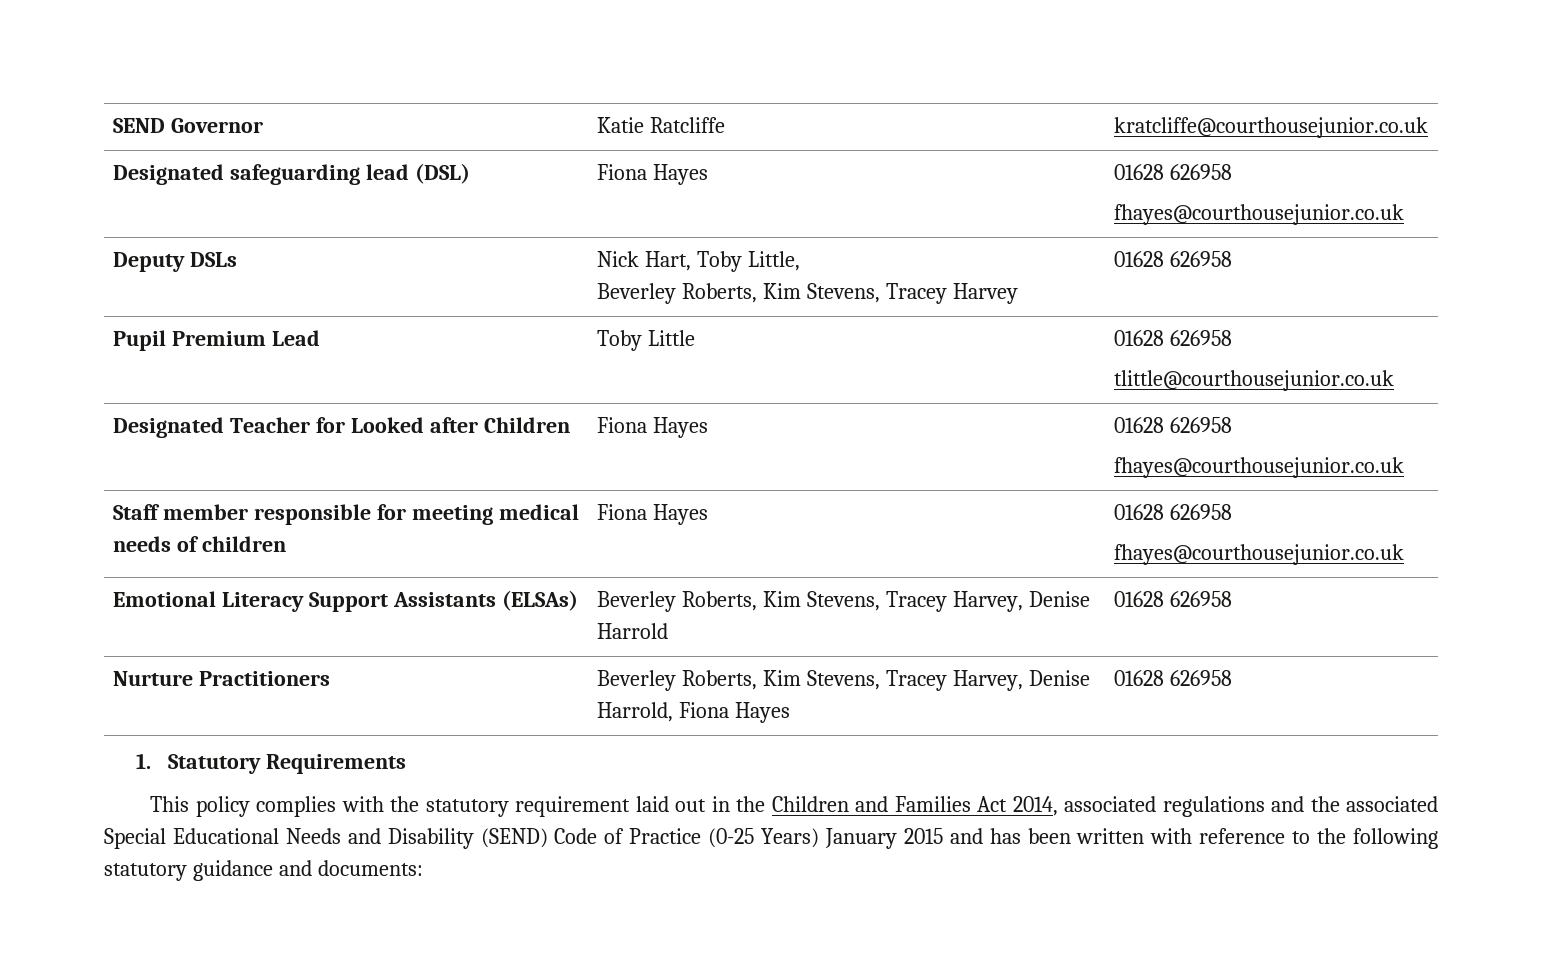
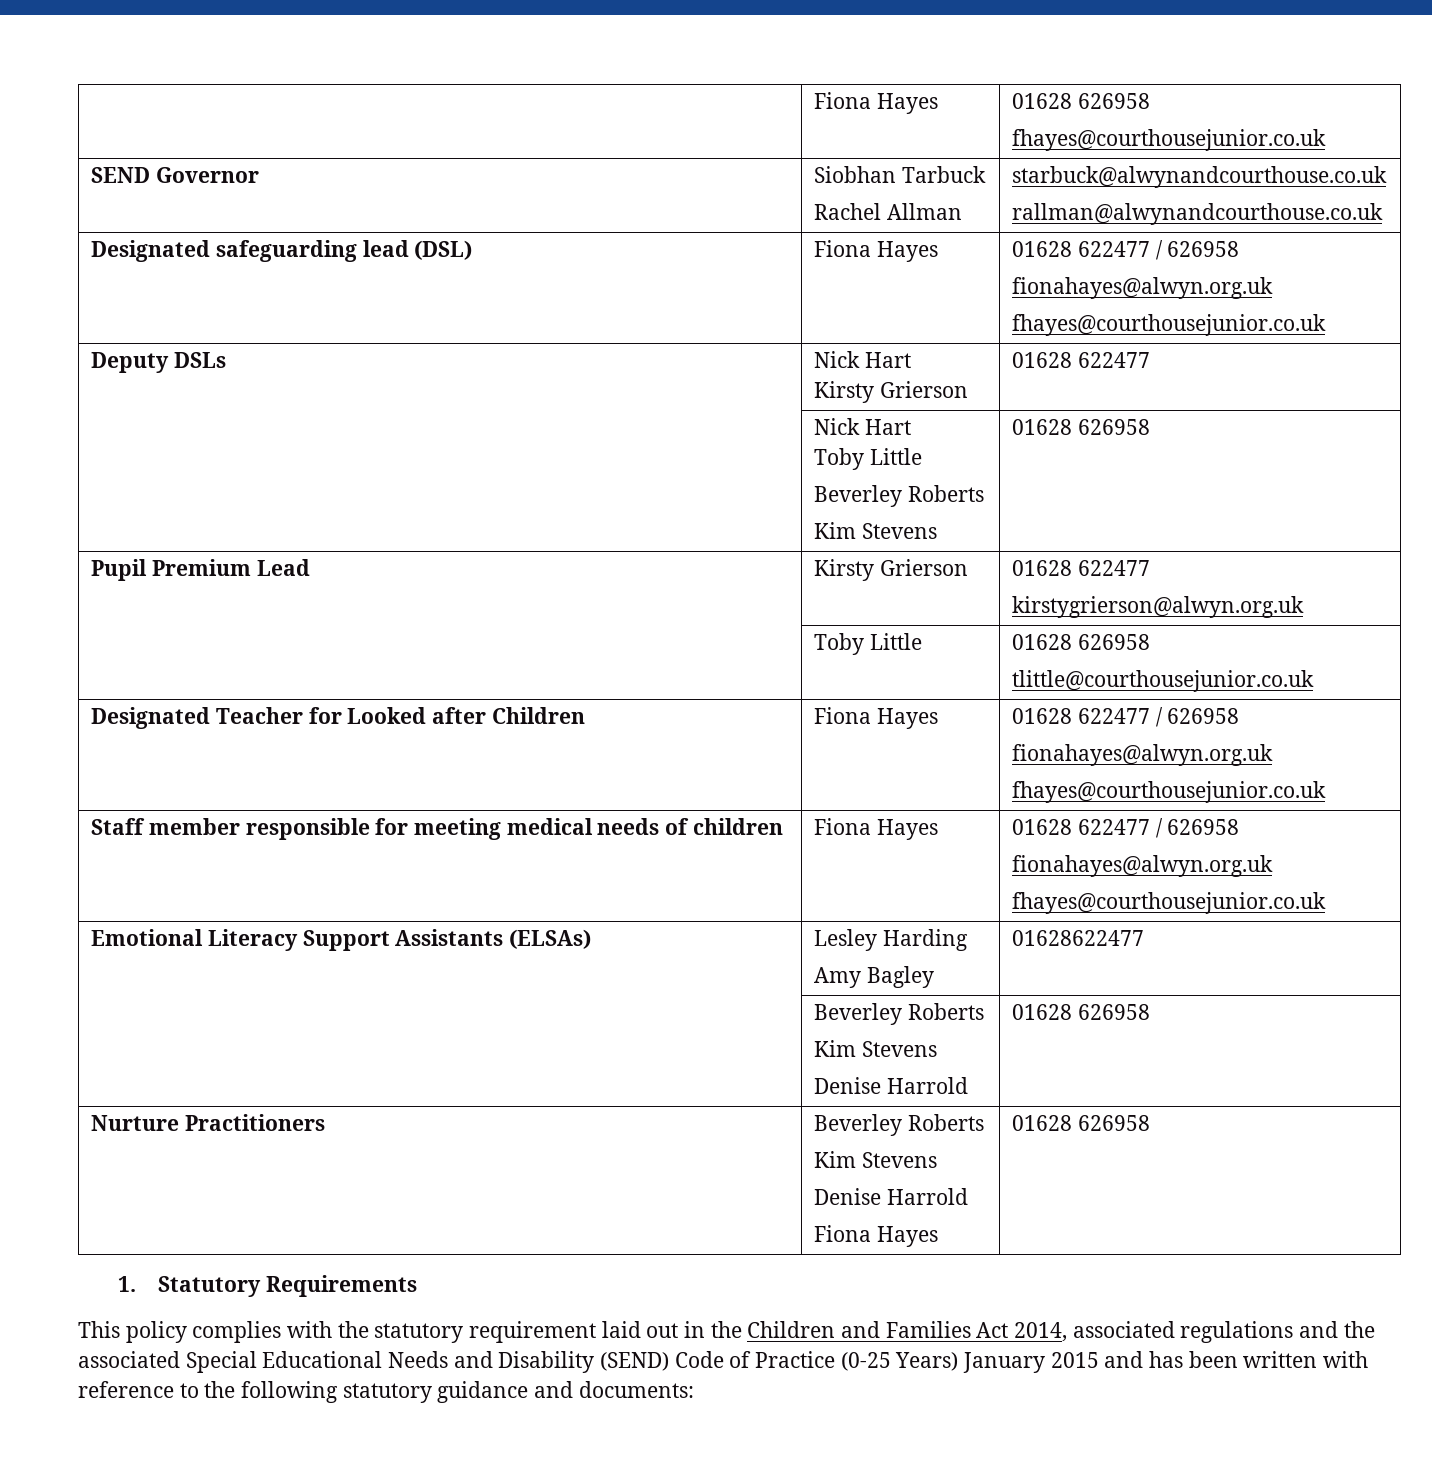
- SEND Governor | Katie Ratcliffe | kratcliffe@courthousejunior.co.uk
+ | Fiona Hayes | 01628 626958
+ fhayes@courthousejunior.co.uk
+ SEND Governor | Siobhan Tarbuck
+ Rachel Allman | starbuck@alwynandcourthouse.co.uk
+ rallman@alwynandcourthouse.co.uk
- Designated safeguarding lead (DSL) | Fiona Hayes | 01628 626958
+ Designated safeguarding lead (DSL) | Fiona Hayes | 01628 622477 / 626958
+ fionahayes@alwyn.org.uk
- Deputy DSLs | Nick Hart, Toby Little,
- Beverley Roberts, Kim Stevens, Tracey Harvey | 01628 626958
+ Deputy DSLs | Nick Hart
+ Kirsty Grierson | 01628 622477
+ | Nick Hart
+ Toby Little
+ Beverley Roberts
+ Kim Stevens | 01628 626958
- Pupil Premium Lead | Toby Little | 01628 626958
+ Pupil Premium Lead | Kirsty Grierson | 01628 622477
+ kirstygrierson@alwyn.org.uk
+ | Toby Little | 01628 626958
- Designated Teacher for Looked after Children | Fiona Hayes | 01628 626958
+ Designated Teacher for Looked after Children | Fiona Hayes | 01628 622477 / 626958
+ fionahayes@alwyn.org.uk
- Staff member responsible for meeting medical needs of children | Fiona Hayes | 01628 626958
+ Staff member responsible for meeting medical needs of children | Fiona Hayes | 01628 622477 / 626958
+ fionahayes@alwyn.org.uk
- Emotional Literacy Support Assistants (ELSAs) | Beverley Roberts, Kim Stevens, Tracey Harvey, Denise Harrold | 01628 626958
+ Emotional Literacy Support Assistants (ELSAs) | Lesley Harding
+ Amy Bagley | 01628622477
+ | Beverley Roberts
+ Kim Stevens
+ Denise Harrold | 01628 626958
- Nurture Practitioners | Beverley Roberts, Kim Stevens, Tracey Harvey, Denise Harrold, Fiona Hayes | 01628 626958
+ Nurture Practitioners | Beverley Roberts
+ Kim Stevens
+ Denise Harrold
+ Fiona Hayes | 01628 626958

